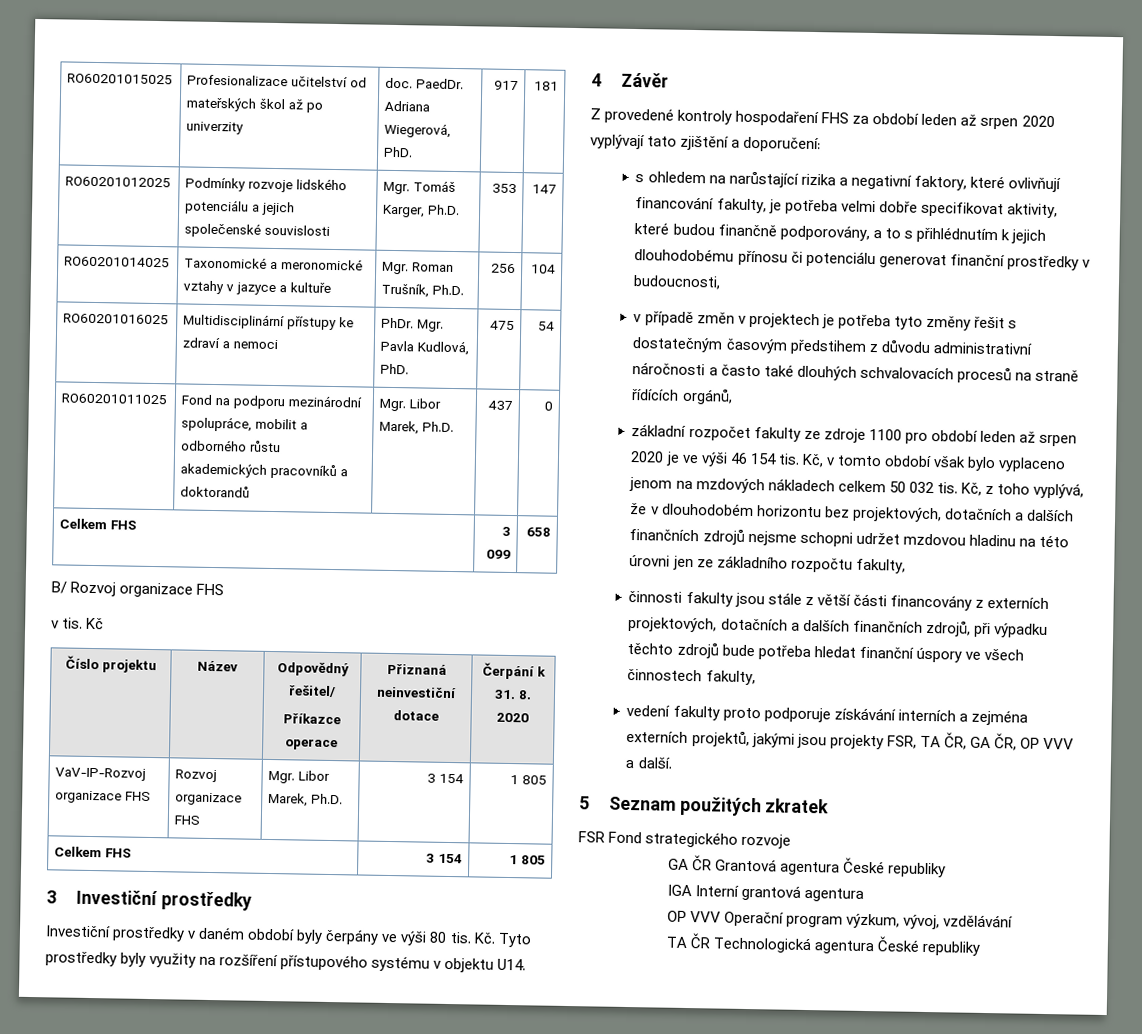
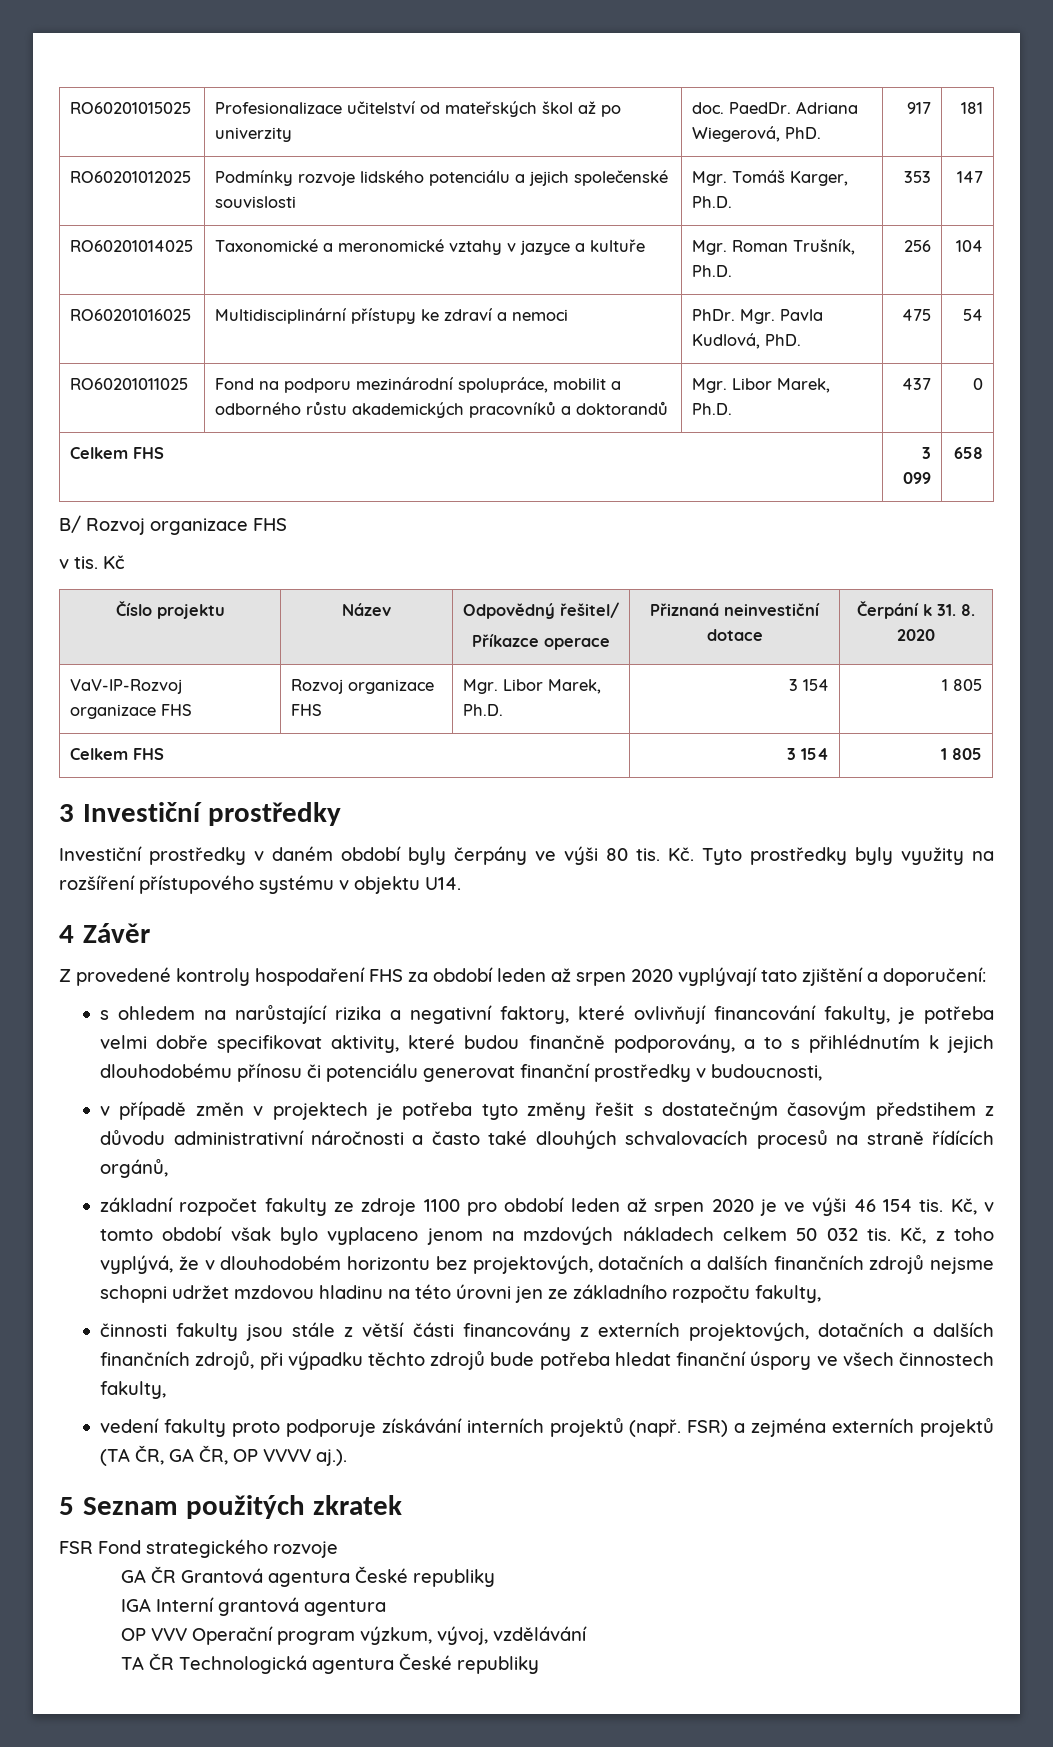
- vedení fakulty proto podporuje získávání interních a zejména externích projektů, jakými jsou projekty FSR, TA ČR, GA ČR, OP VVV a další.
+ vedení fakulty proto podporuje získávání interních projektů (např. FSR) a zejména externích projektů (TA ČR, GA ČR, OP VVVV aj.).

